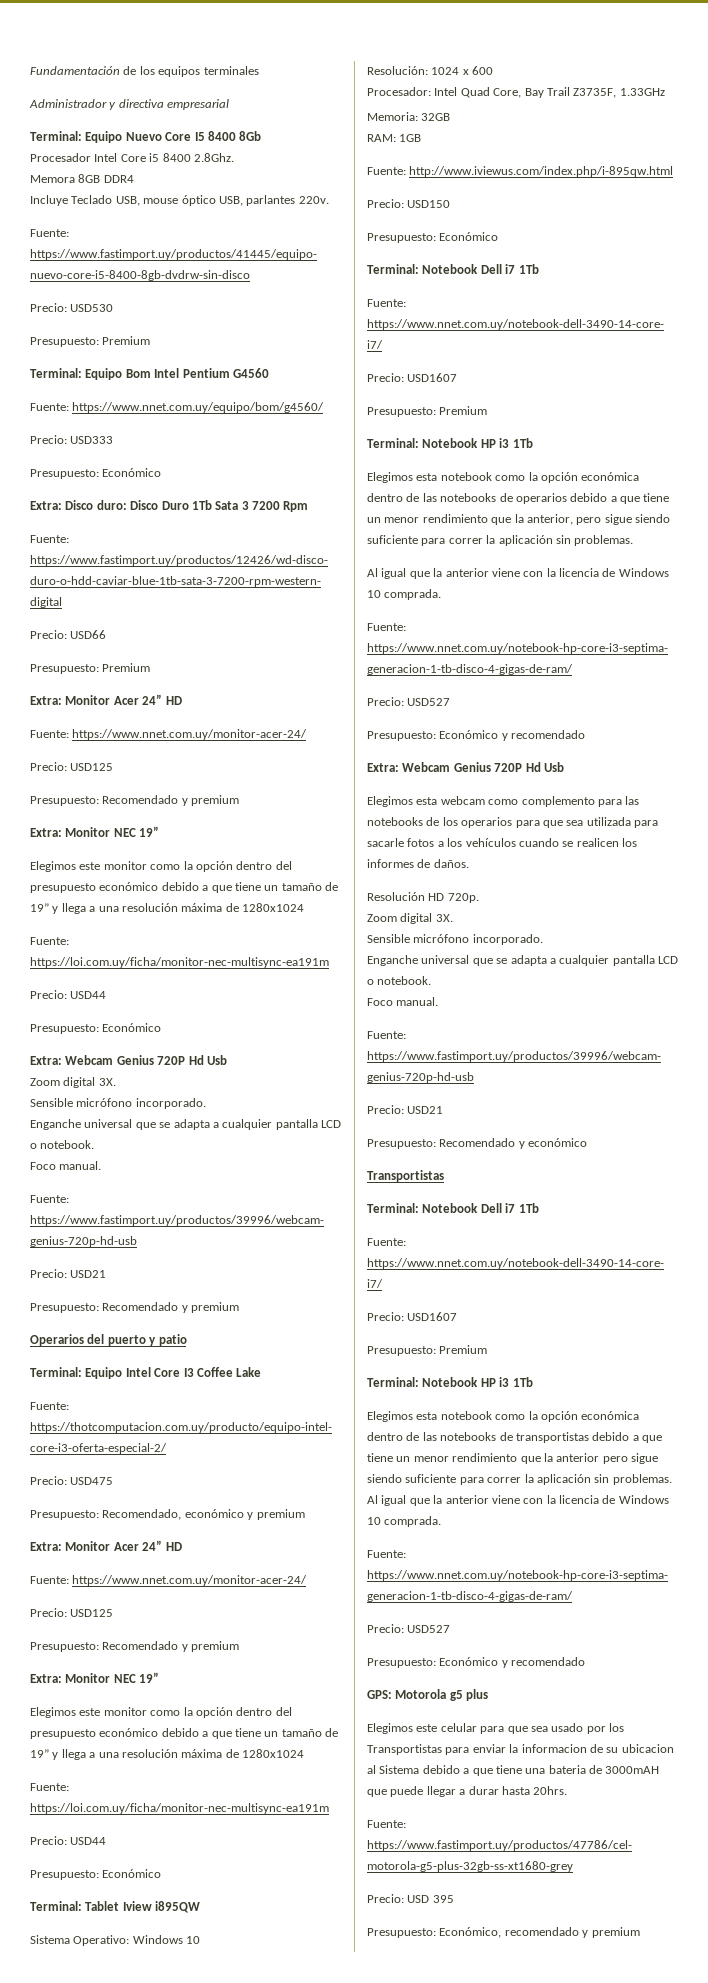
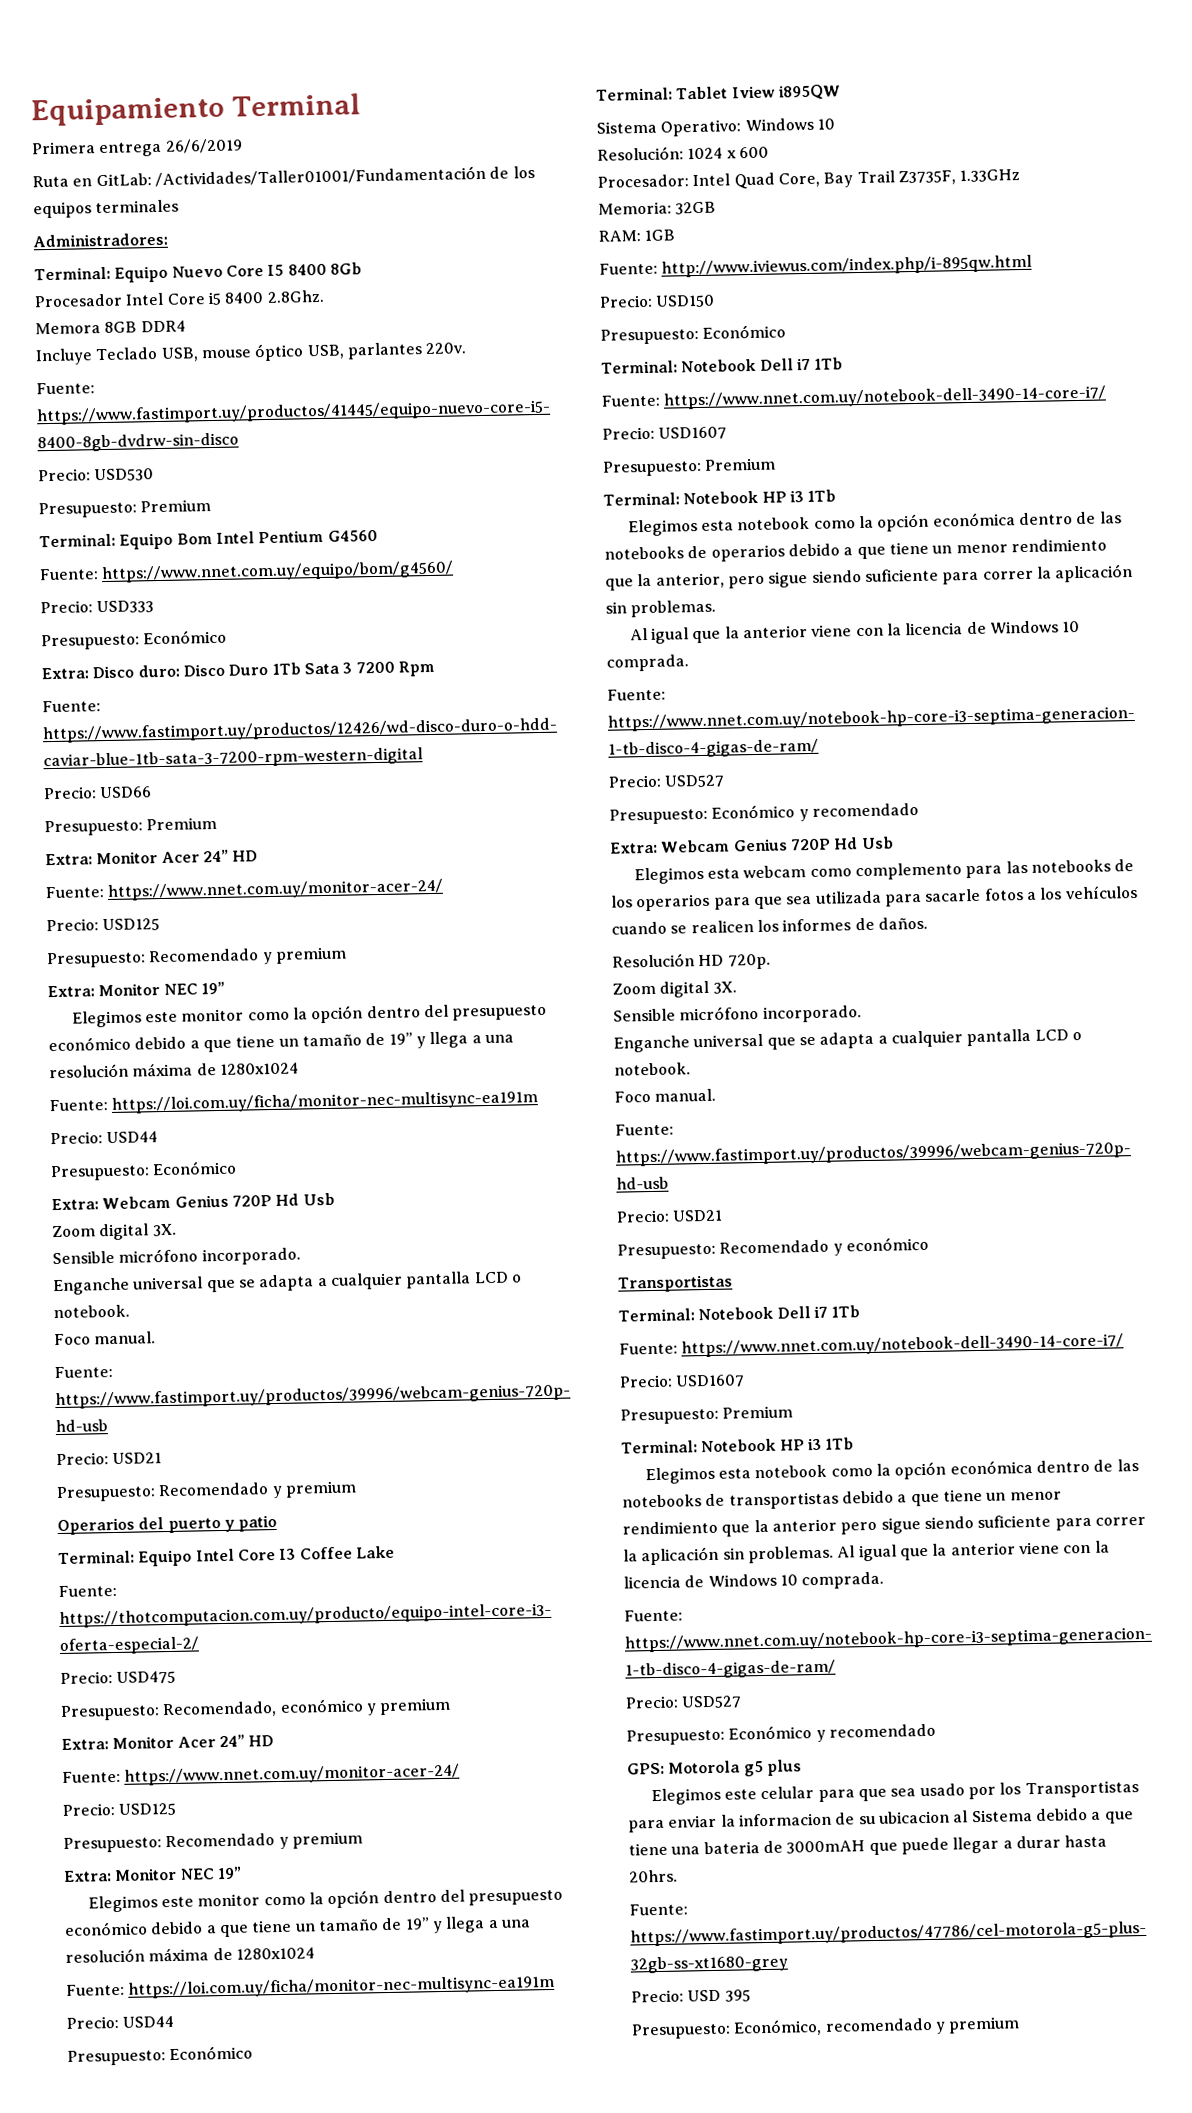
- Fundamentación de los equipos terminales
+ Equipamiento Terminal
+ Primera entrega 26/6/2019
+ Ruta en GitLab: /Actividades/Taller01001/Fundamentación de los equipos terminales
- Administrador y directiva empresarial
+ Administradores:

